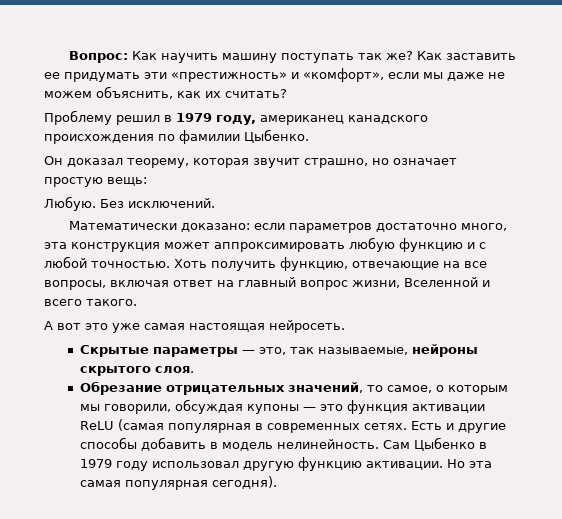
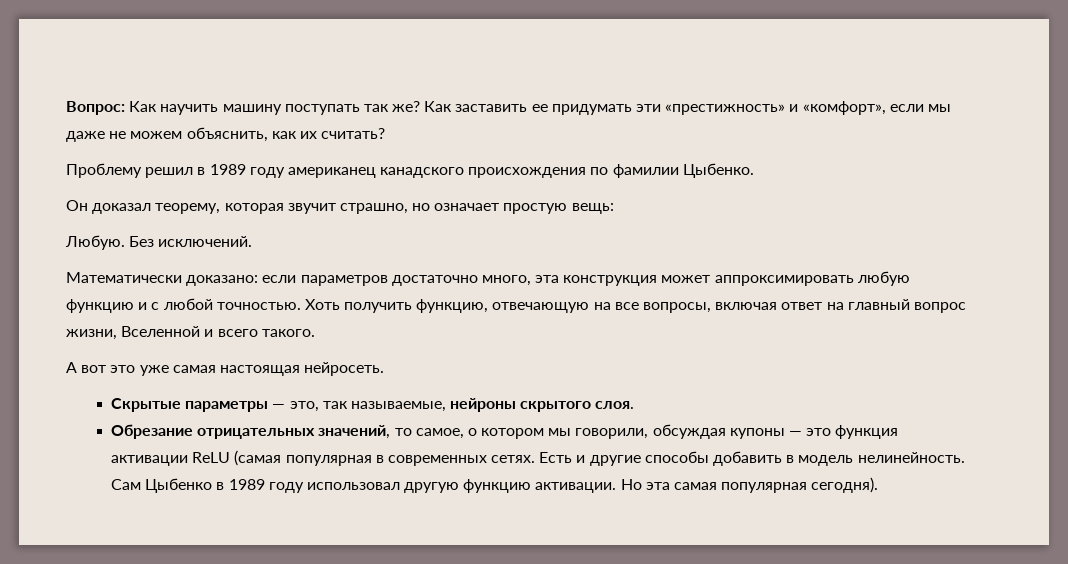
- Проблему решил в 1979 году, американец канадского происхождения по фамилии Цыбенко.
+ Проблему решил в 1989 году американец канадского происхождения по фамилии Цыбенко.
- Хоть получить функцию, отвечающие на все вопросы, включая ответ на главный вопрос жизни, Вселенной и всего такого.
+ Хоть получить функцию, отвечающую на все вопросы, включая ответ на главный вопрос жизни, Вселенной и всего такого.
- Обрезание отрицательных значений, то самое, о которым мы говорили, обсуждая купоны — это функция активации ReLU (самая популярная в современных сетях.
+ Обрезание отрицательных значений, то самое, о котором мы говорили, обсуждая купоны — это функция активации ReLU (самая популярная в современных сетях.
- Сам Цыбенко в 1979 году использовал другую функцию активации.
+ Сам Цыбенко в 1989 году использовал другую функцию активации.

